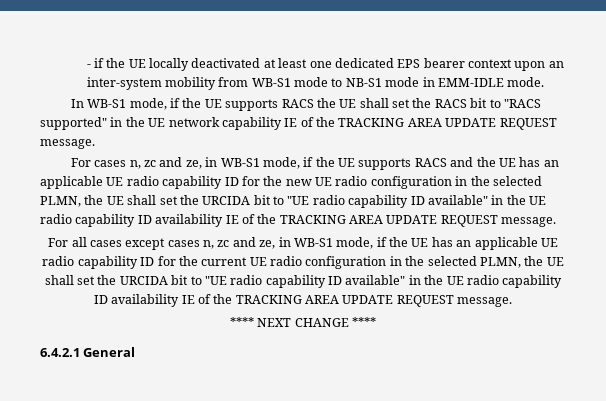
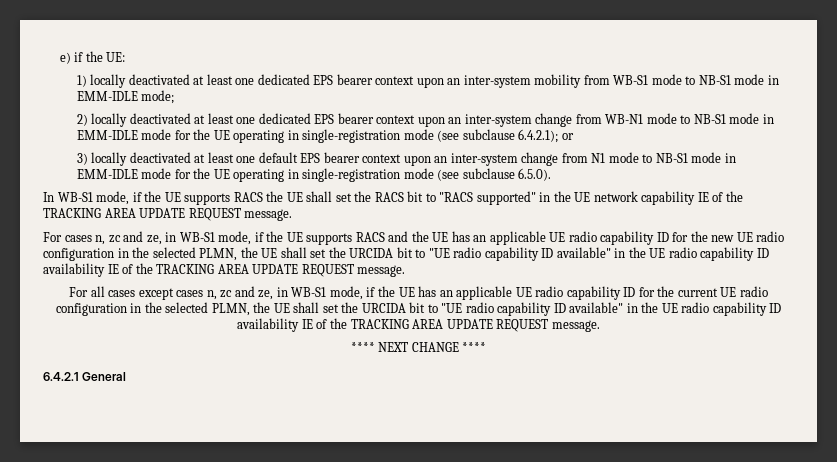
- - if the UE locally deactivated at least one dedicated EPS bearer context upon an inter-system mobility from WB-S1 mode to NB-S1 mode in EMM-IDLE mode.
+ e) if the UE:
+ 1) locally deactivated at least one dedicated EPS bearer context upon an inter-system mobility from WB-S1 mode to NB-S1 mode in EMM-IDLE mode;
+ 2) locally deactivated at least one dedicated EPS bearer context upon an inter-system change from WB-N1 mode to NB-S1 mode in EMM-IDLE mode for the UE operating in single-registration mode (see subclause 6.4.2.1); or
+ 3) locally deactivated at least one default EPS bearer context upon an inter-system change from N1 mode to NB-S1 mode in EMM-IDLE mode for the UE operating in single-registration mode (see subclause 6.5.0).

